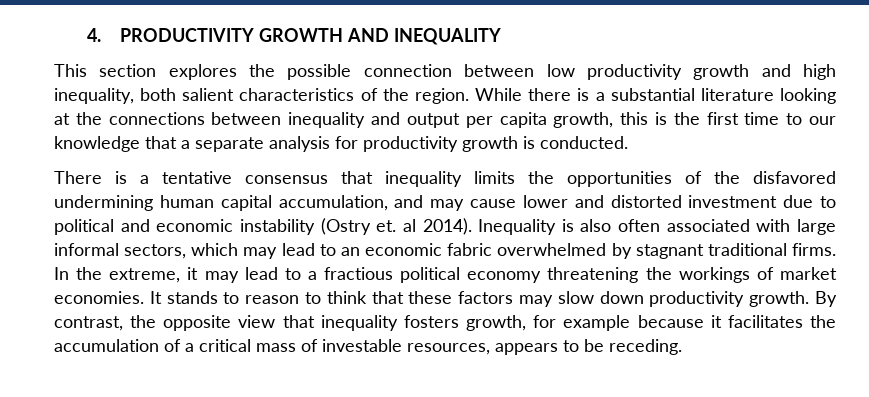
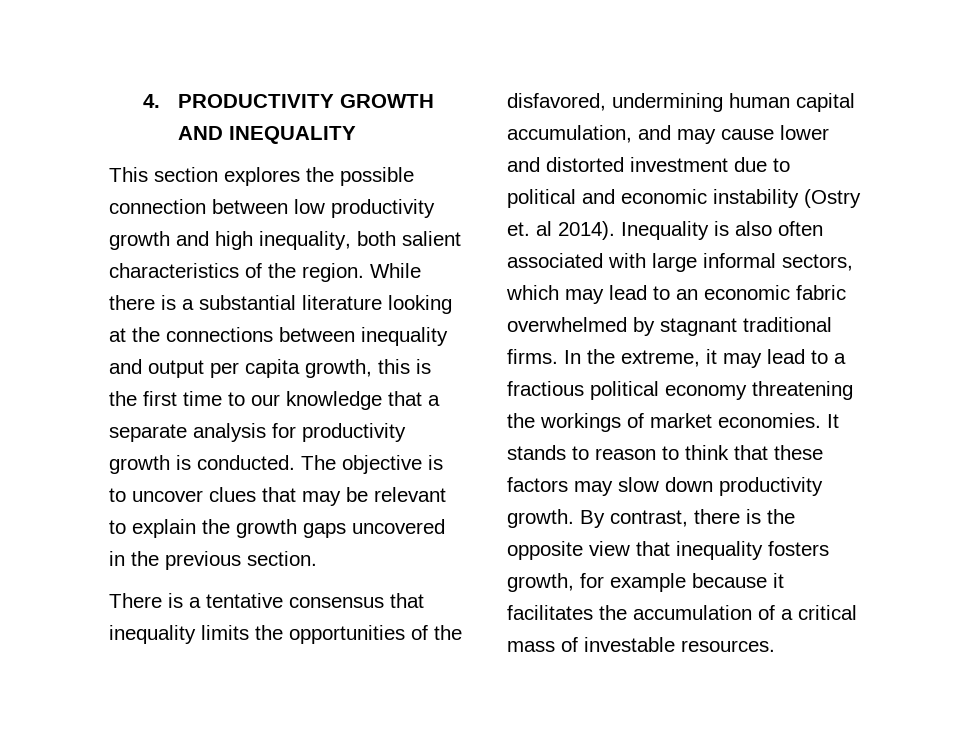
+ The objective is to uncover clues that may be relevant to explain the growth gaps uncovered in the previous section.
- There is a tentative consensus that inequality limits the opportunities of the disfavored undermining human capital accumulation, and may cause lower and distorted investment due to political and economic instability (Ostry et. al 2014).
+ There is a tentative consensus that inequality limits the opportunities of the disfavored, undermining human capital accumulation, and may cause lower and distorted investment due to political and economic instability (Ostry et. al 2014).
- By contrast, the opposite view that inequality fosters growth, for example because it facilitates the accumulation of a critical mass of investable resources, appears to be receding.
+ By contrast, there is the opposite view that inequality fosters growth, for example because it facilitates the accumulation of a critical mass of investable resources.

